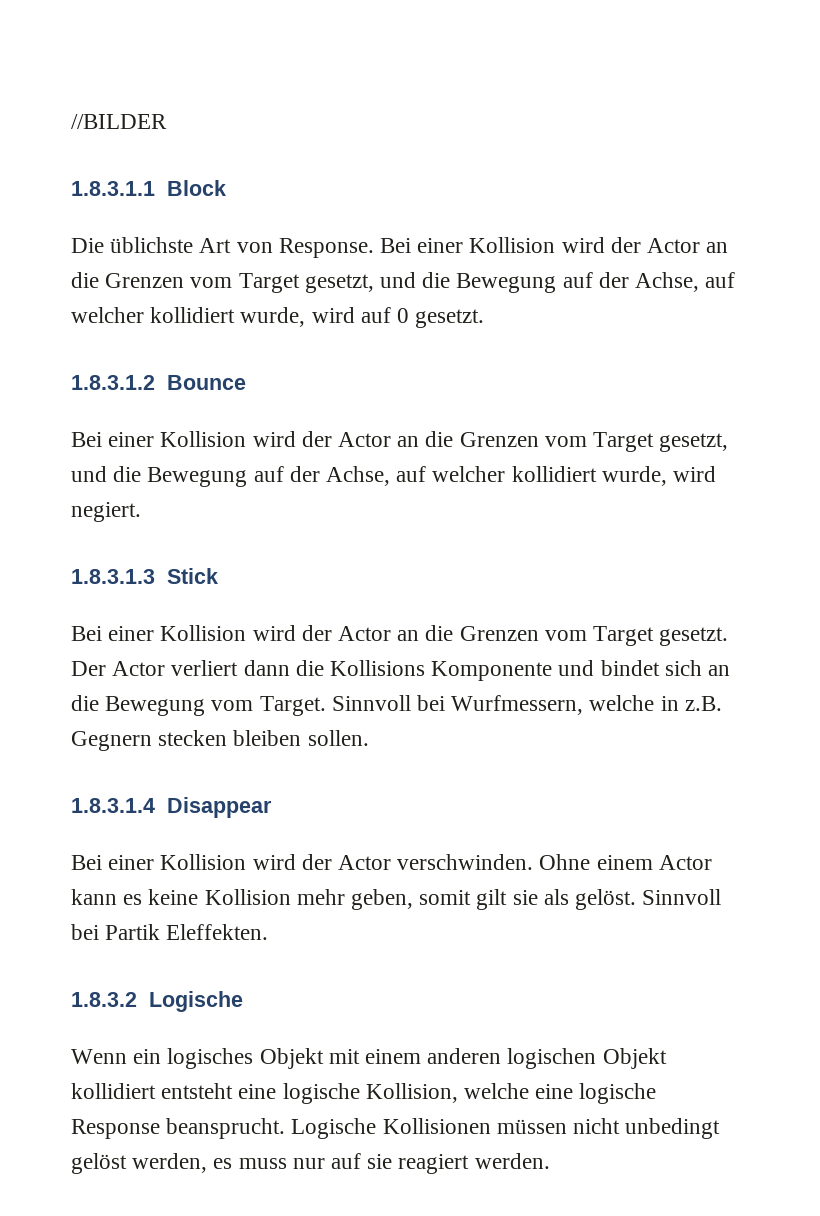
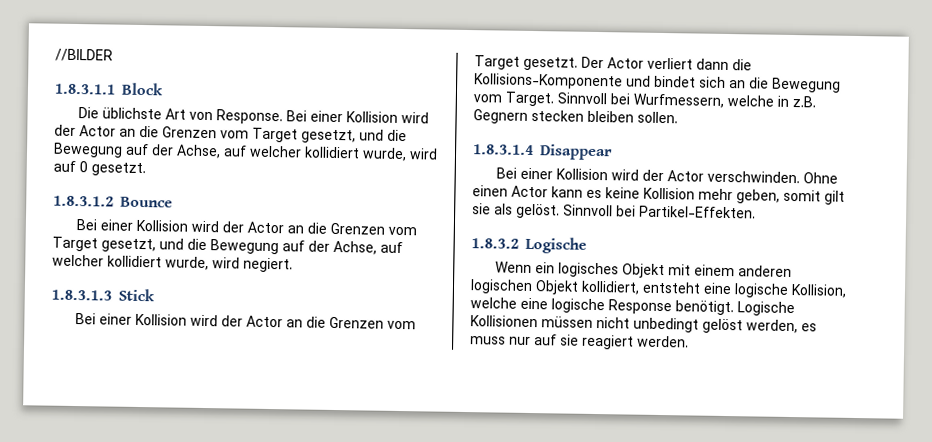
- Der Actor verliert dann die Kollisions Komponente und bindet sich an die Bewegung vom Target.
+ Der Actor verliert dann die Kollisions-Komponente und bindet sich an die Bewegung vom Target.
- Ohne einem Actor kann es keine Kollision mehr geben, somit gilt sie als gelöst.
+ Ohne einen Actor kann es keine Kollision mehr geben, somit gilt sie als gelöst.
- Sinnvoll bei Partik Eleffekten.
+ Sinnvoll bei Partikel-Effekten.
- Wenn ein logisches Objekt mit einem anderen logischen Objekt kollidiert entsteht eine logische Kollision, welche eine logische Response beansprucht.
+ Wenn ein logisches Objekt mit einem anderen logischen Objekt kollidiert, entsteht eine logische Kollision, welche eine logische Response benötigt.

